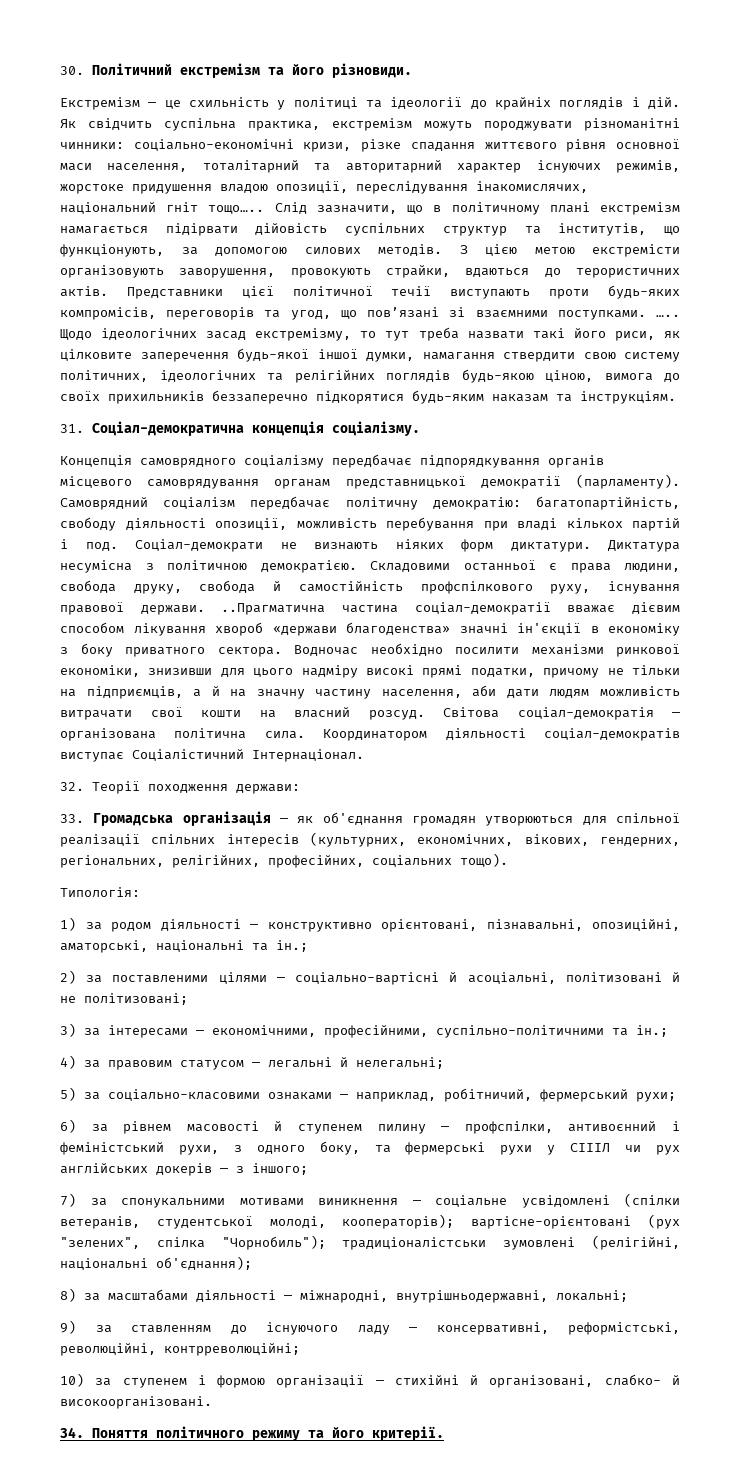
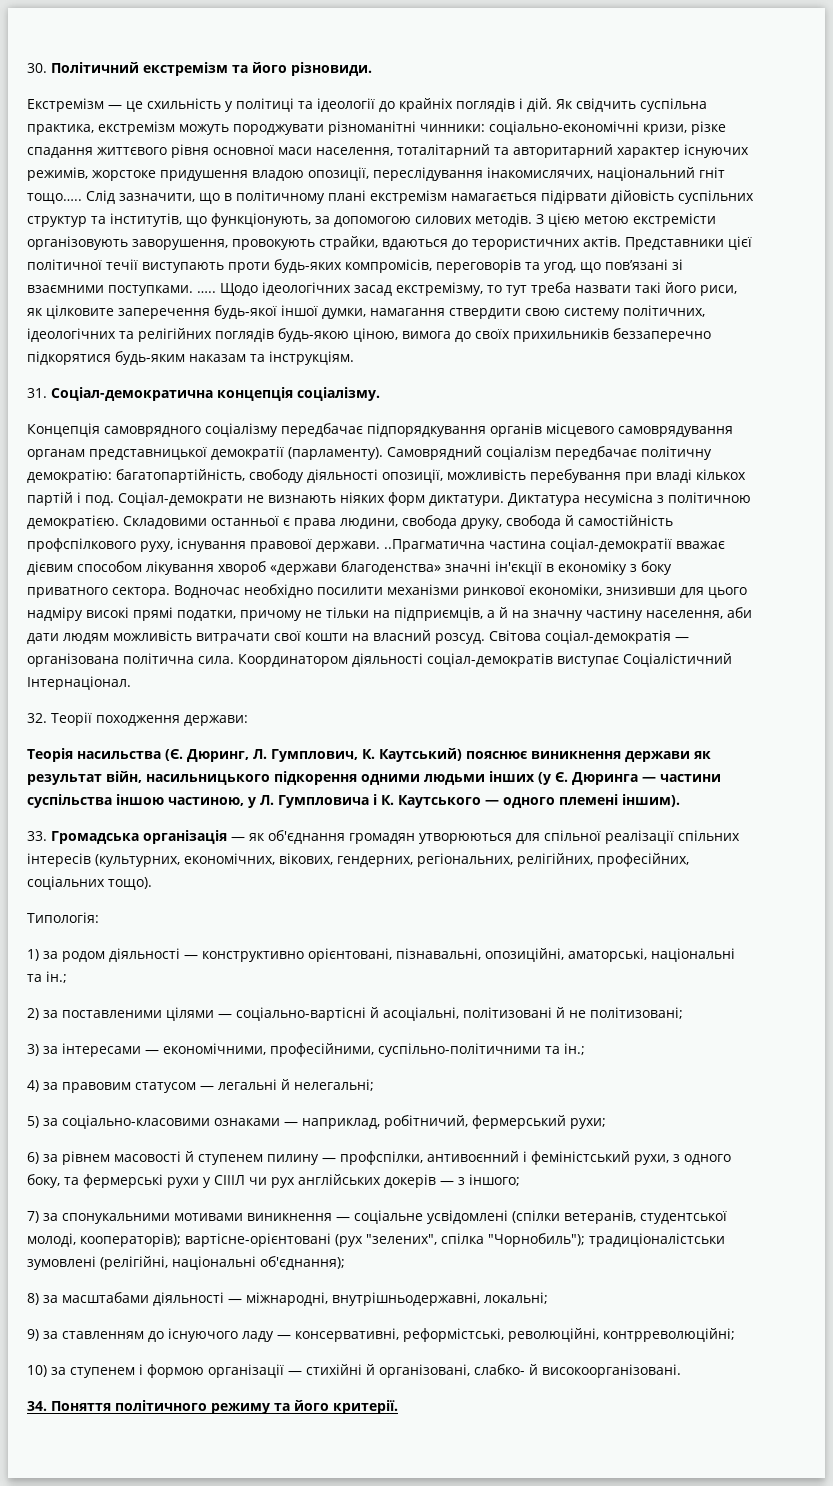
+ Теорія насильства (Є. Дюринг, Л. Гумплович, К. Каутський) пояснює виникнення держави як результат війн, насильницького підкорення одними людьми інших (у Є. Дюринга — частини суспільства іншою частиною, у Л. Гумпловича і К. Каутського — одного племені іншим).

